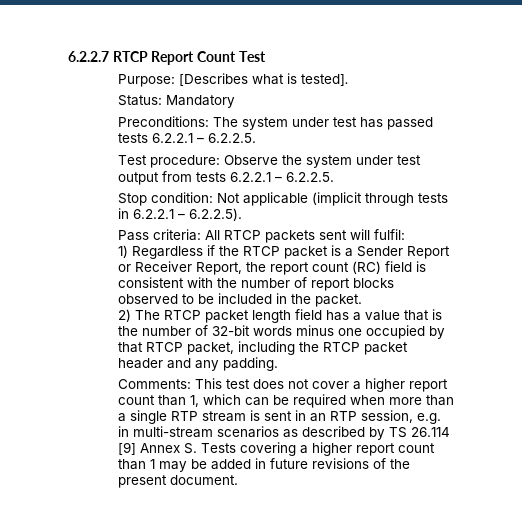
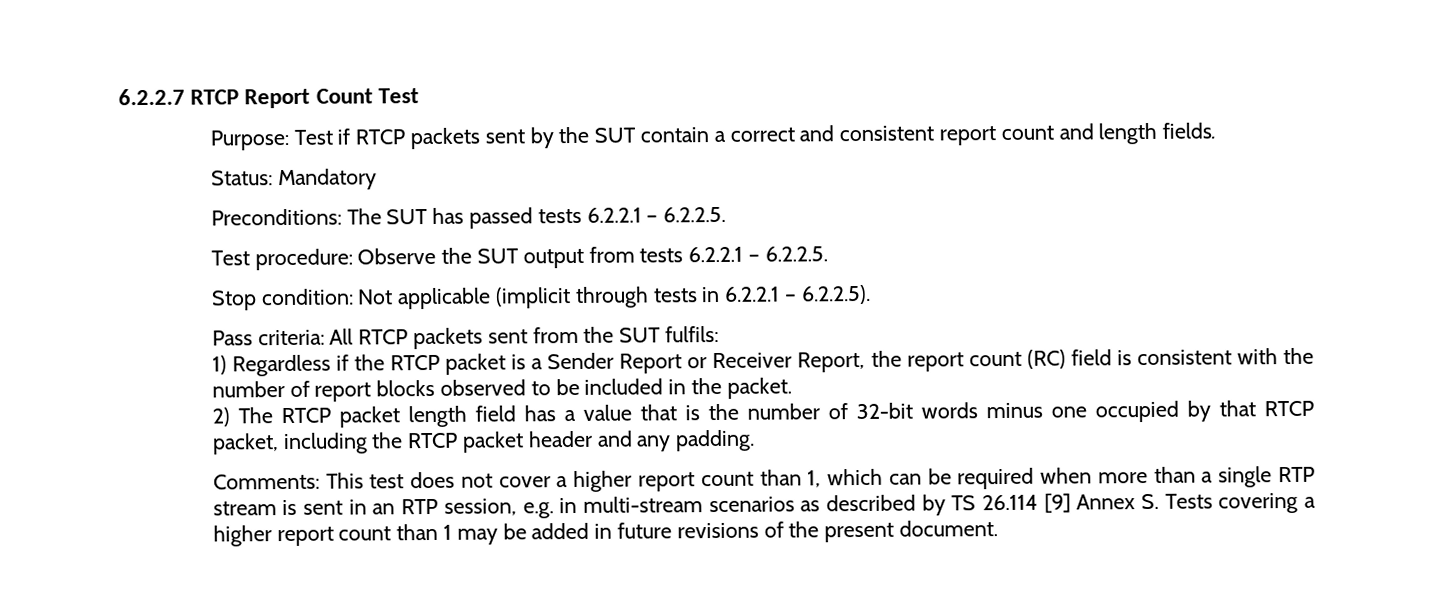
- Purpose: [Describes what is tested].
+ Purpose: Test if RTCP packets sent by the SUT contain a correct and consistent report count and length fields.
- Preconditions: The system under test has passed tests 6.2.2.1 – 6.2.2.5.
+ Preconditions: The SUT has passed tests 6.2.2.1 – 6.2.2.5.
- Test procedure: Observe the system under test output from tests 6.2.2.1 – 6.2.2.5.
+ Test procedure: Observe the SUT output from tests 6.2.2.1 – 6.2.2.5.
- Pass criteria: All RTCP packets sent will fulfil:
+ Pass criteria: All RTCP packets sent from the SUT fulfils:

